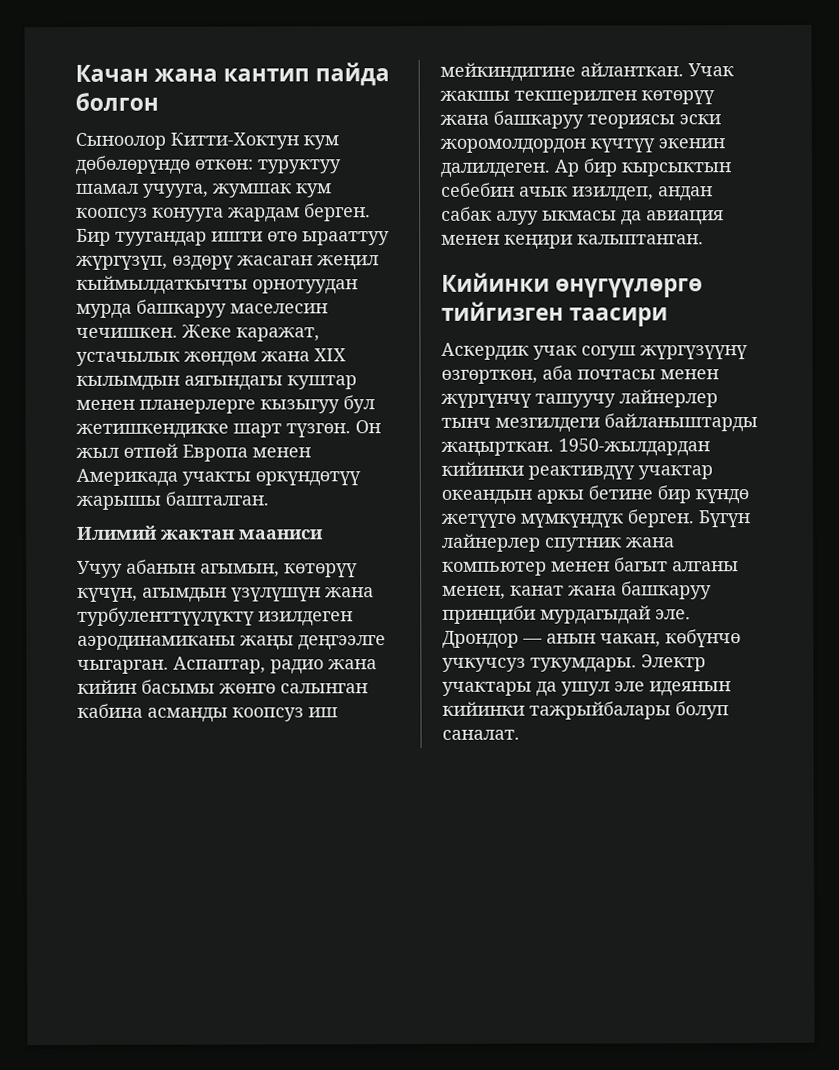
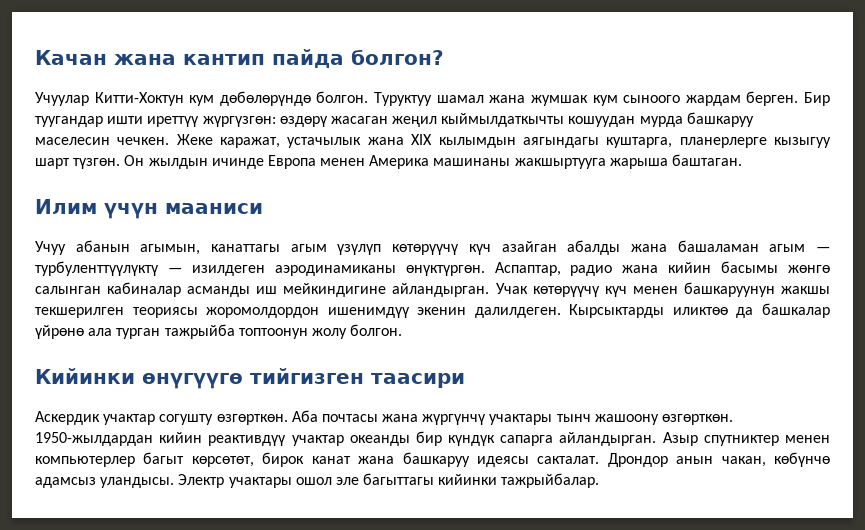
- Качан жана кантип пайда болгон
- Сыноолор Китти-Хоктун кум дөбөлөрүндө өткөн: туруктуу шамал учууга, жумшак кум коопсуз конууга жардам берген.
+ Качан жана кантип пайда болгон?
+ Учуулар Китти-Хоктун кум дөбөлөрүндө болгон. Туруктуу шамал жана жумшак кум сыноого жардам берген.
- Бир туугандар ишти өтө ырааттуу жүргүзүп, өздөрү жасаган жеңил кыймылдаткычты орнотуудан мурда башкаруу маселесин чечишкен.
+ Бир туугандар ишти иреттүү жүргүзгөн: өздөрү жасаган жеңил кыймылдаткычты кошуудан мурда башкаруу маселесин чечкен.
- Жеке каражат, устачылык жөндөм жана XIX кылымдын аягындагы куштар менен планерлерге кызыгуу бул жетишкендикке шарт түзгөн. Он жыл өтпөй Европа менен Америкада учакты өркүндөтүү жарышы башталган.
- Илимий жактан мааниси
- Учуу абанын агымын, көтөрүү күчүн, агымдын үзүлүшүн жана турбуленттүүлүктү изилдеген аэродинамиканы жаңы деңгээлге чыгарган.
+ Жеке каражат, устачылык жана XIX кылымдын аягындагы куштарга, планерлерге кызыгуу шарт түзгөн. Он жылдын ичинде Европа менен Америка машинаны жакшыртууга жарыша баштаган.
+ Илим үчүн мааниси
+ Учуу абанын агымын, канаттагы агым үзүлүп көтөрүүчү күч азайган абалды жана башаламан агым — турбуленттүүлүктү — изилдеген аэродинамиканы өнүктүргөн.
- Аспаптар, радио жана кийин басымы жөнгө салынган кабина асманды коопсуз иш мейкиндигине айланткан. Учак жакшы текшерилген көтөрүү жана башкаруу теориясы эски жоромолдордон күчтүү экенин далилдеген. Ар бир кырсыктын себебин ачык изилдеп, андан сабак алуу ыкмасы да авиация менен кеңири калыптанган.
+ Аспаптар, радио жана кийин басымы жөнгө салынган кабиналар асманды иш мейкиндигине айландырган. Учак көтөрүүчү күч менен башкаруунун жакшы текшерилген теориясы жоромолдордон ишенимдүү экенин далилдеген. Кырсыктарды иликтөө да башкалар үйрөнө ала турган тажрыйба топтоонун жолу болгон.
- Кийинки өнүгүүлөргө тийгизген таасири
+ Кийинки өнүгүүгө тийгизген таасири
- Аскердик учак согуш жүргүзүүнү өзгөрткөн, аба почтасы менен жүргүнчү ташуучу лайнерлер тынч мезгилдеги байланыштарды жаңырткан. 1950-жылдардан кийинки реактивдүү учактар океандын аркы бетине бир күндө жетүүгө мүмкүндүк берген. Бүгүн лайнерлер спутник жана компьютер менен багыт алганы менен, канат жана башкаруу принциби мурдагыдай эле. Дрондор — анын чакан, көбүнчө учкучсуз тукумдары. Электр учактары да ушул эле идеянын кийинки тажрыйбалары болуп саналат.
+ Аскердик учактар согушту өзгөрткөн. Аба почтасы жана жүргүнчү учактары тынч жашоону өзгөрткөн. 1950-жылдардан кийин реактивдүү учактар океанды бир күндүк сапарга айландырган. Азыр спутниктер менен компьютерлер багыт көрсөтөт, бирок канат жана башкаруу идеясы сакталат. Дрондор анын чакан, көбүнчө адамсыз уландысы. Электр учактары ошол эле багыттагы кийинки тажрыйбалар.

